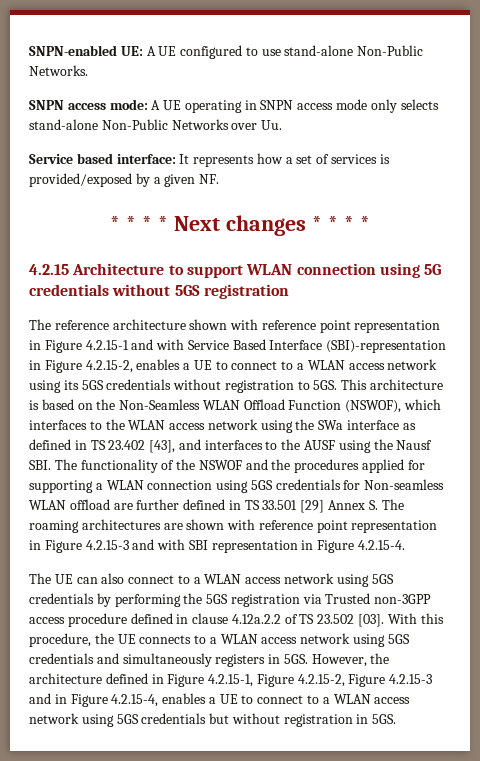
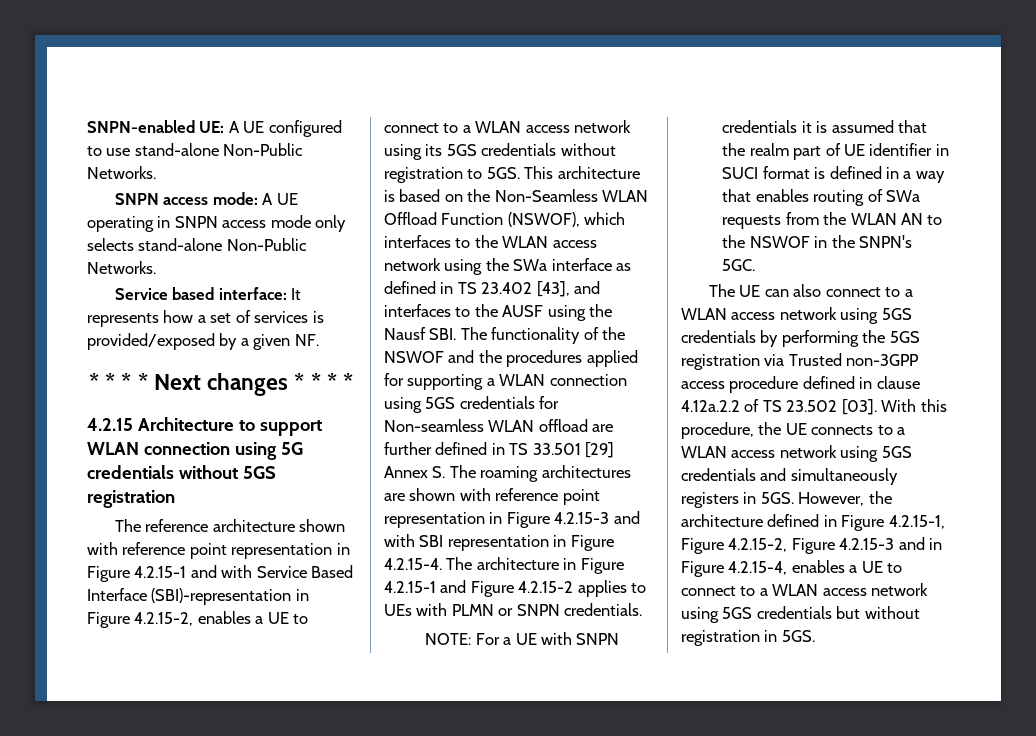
- SNPN access mode: A UE operating in SNPN access mode only selects stand-alone Non-Public Networks over Uu.
+ SNPN access mode: A UE operating in SNPN access mode only selects stand-alone Non-Public Networks.
- This architecture is based on the Non-Seamless WLAN Offload Function (NSWOF), which interfaces to the WLAN access network using the SWa interface as defined in TS 23.402 [43], and interfaces to the AUSF using the Nausf SBI. The functionality of the NSWOF and the procedures applied for supporting a WLAN connection using 5GS credentials for Non-seamless WLAN offload are further defined in TS 33.501 [29] Annex S. The roaming architectures are shown with reference point representation in Figure 4.2.15-3 and with SBI representation in Figure 4.2.15-4.
+ This architecture is based on the Non-Seamless WLAN Offload Function (NSWOF), which interfaces to the WLAN access network using the SWa interface as defined in TS 23.402 [43], and interfaces to the AUSF using the Nausf SBI. The functionality of the NSWOF and the procedures applied for supporting a WLAN connection using 5GS credentials for Non-seamless WLAN offload are further defined in TS 33.501 [29] Annex S. The roaming architectures are shown with reference point representation in Figure 4.2.15-3 and with SBI representation in Figure 4.2.15-4. The architecture in Figure 4.2.15-1 and Figure 4.2.15-2 applies to UEs with PLMN or SNPN credentials.
+ NOTE: For a UE with SNPN credentials it is assumed that the realm part of UE identifier in SUCI format is defined in a way that enables routing of SWa requests from the WLAN AN to the NSWOF in the SNPN's 5GC.

